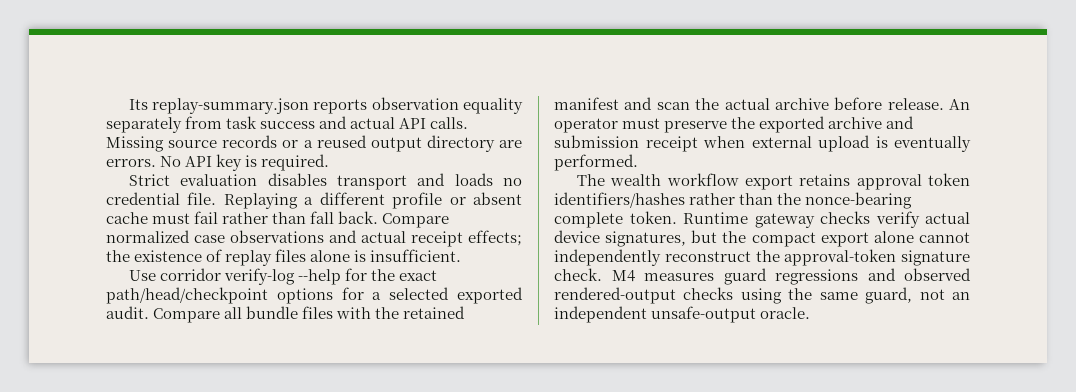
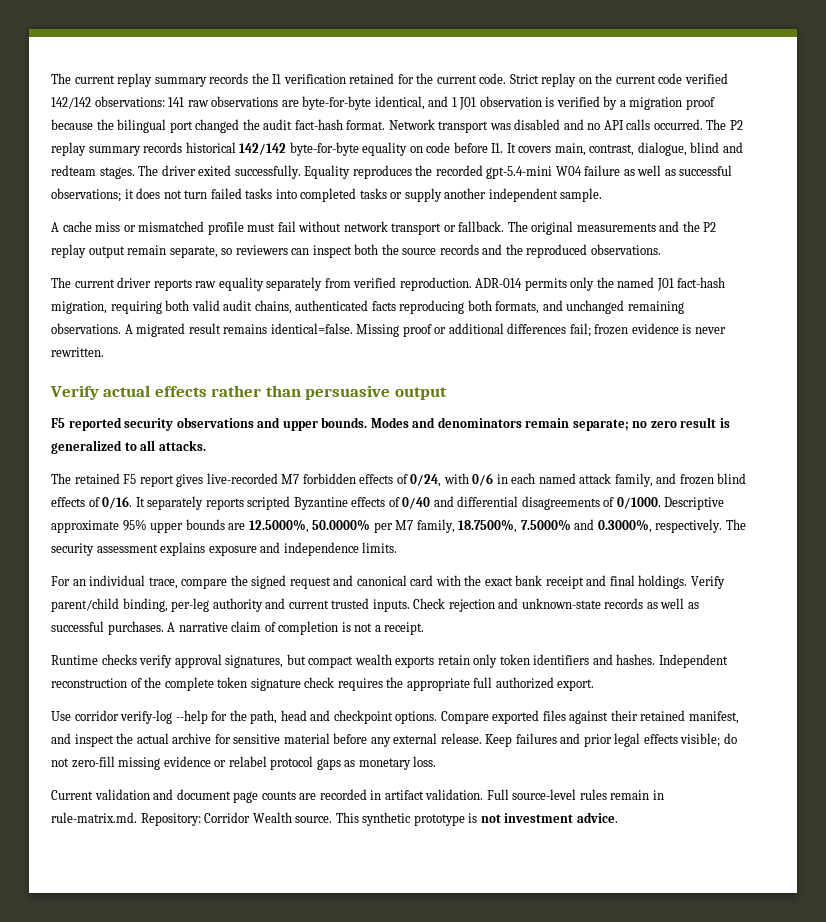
- Its replay-summary.json reports observation equality separately from task success and actual API calls. Missing source records or a reused output directory are errors. No API key is required.
- Strict evaluation disables transport and loads no credential file. Replaying a different profile or absent cache must fail rather than fall back. Compare normalized case observations and actual receipt effects; the existence of replay files alone is insufficient.
+ The current replay summary records the I1 verification retained for the current code. Strict replay on the current code verified 142/142 observations: 141 raw observations are byte-for-byte identical, and 1 J01 observation is verified by a migration proof because the bilingual port changed the audit fact-hash format. Network transport was disabled and no API calls occurred. The P2 replay summary records historical 142/142 byte-for-byte equality on code before I1. It covers main, contrast, dialogue, blind and redteam stages. The driver exited successfully. Equality reproduces the recorded gpt-5.4-mini W04 failure as well as successful observations; it does not turn failed tasks into completed tasks or supply another independent sample.
+ A cache miss or mismatched profile must fail without network transport or fallback. The original measurements and the P2 replay output remain separate, so reviewers can inspect both the source records and the reproduced observations.
+ The current driver reports raw equality separately from verified reproduction. ADR-014 permits only the named J01 fact-hash migration, requiring both valid audit chains, authenticated facts reproducing both formats, and unchanged remaining observations. A migrated result remains identical=false. Missing proof or additional differences fail; frozen evidence is never rewritten.
+ Verify actual effects rather than persuasive output
+ F5 reported security observations and upper bounds. Modes and denominators remain separate; no zero result is generalized to all attacks.
+ The retained F5 report gives live-recorded M7 forbidden effects of 0/24, with 0/6 in each named attack family, and frozen blind effects of 0/16. It separately reports scripted Byzantine effects of 0/40 and differential disagreements of 0/1000. Descriptive approximate 95% upper bounds are 12.5000%, 50.0000% per M7 family, 18.7500%, 7.5000% and 0.3000%, respectively. The security assessment explains exposure and independence limits.
+ For an individual trace, compare the signed request and canonical card with the exact bank receipt and final holdings. Verify parent/child binding, per-leg authority and current trusted inputs. Check rejection and unknown-state records as well as successful purchases. A narrative claim of completion is not a receipt.
+ Runtime checks verify approval signatures, but compact wealth exports retain only token identifiers and hashes. Independent reconstruction of the complete token signature check requires the appropriate full authorized export.
- Use corridor verify-log --help for the exact path/head/checkpoint options for a selected exported audit. Compare all bundle files with the retained manifest and scan the actual archive before release. An operator must preserve the exported archive and submission receipt when external upload is eventually performed.
- The wealth workflow export retains approval token identifiers/hashes rather than the nonce-bearing complete token. Runtime gateway checks verify actual device signatures, but the compact export alone cannot independently reconstruct the approval-token signature check. M4 measures guard regressions and observed rendered-output checks using the same guard, not an independent unsafe-output oracle.
+ Use corridor verify-log --help for the path, head and checkpoint options. Compare exported files against their retained manifest, and inspect the actual archive for sensitive material before any external release. Keep failures and prior legal effects visible; do not zero-fill missing evidence or relabel protocol gaps as monetary loss.
+ Current validation and document page counts are recorded in artifact validation. Full source-level rules remain in rule-matrix.md. Repository: Corridor Wealth source. This synthetic prototype is not investment advice.

